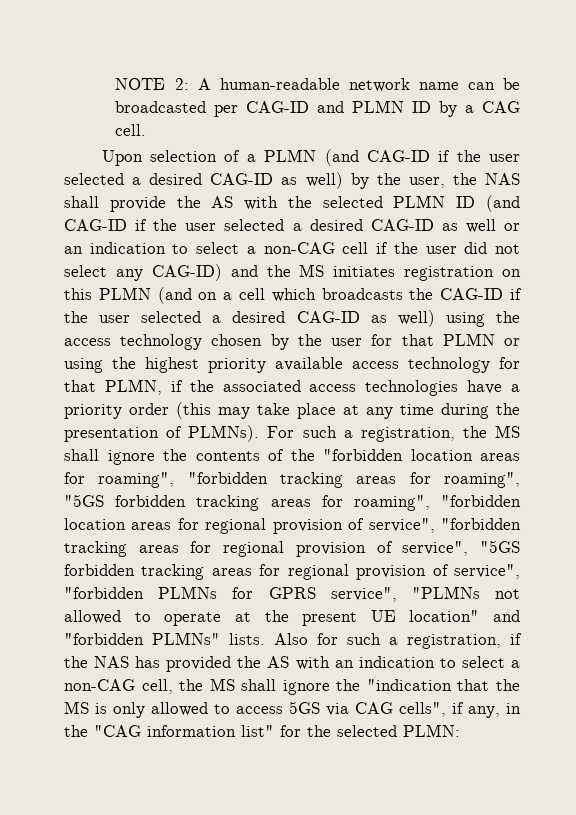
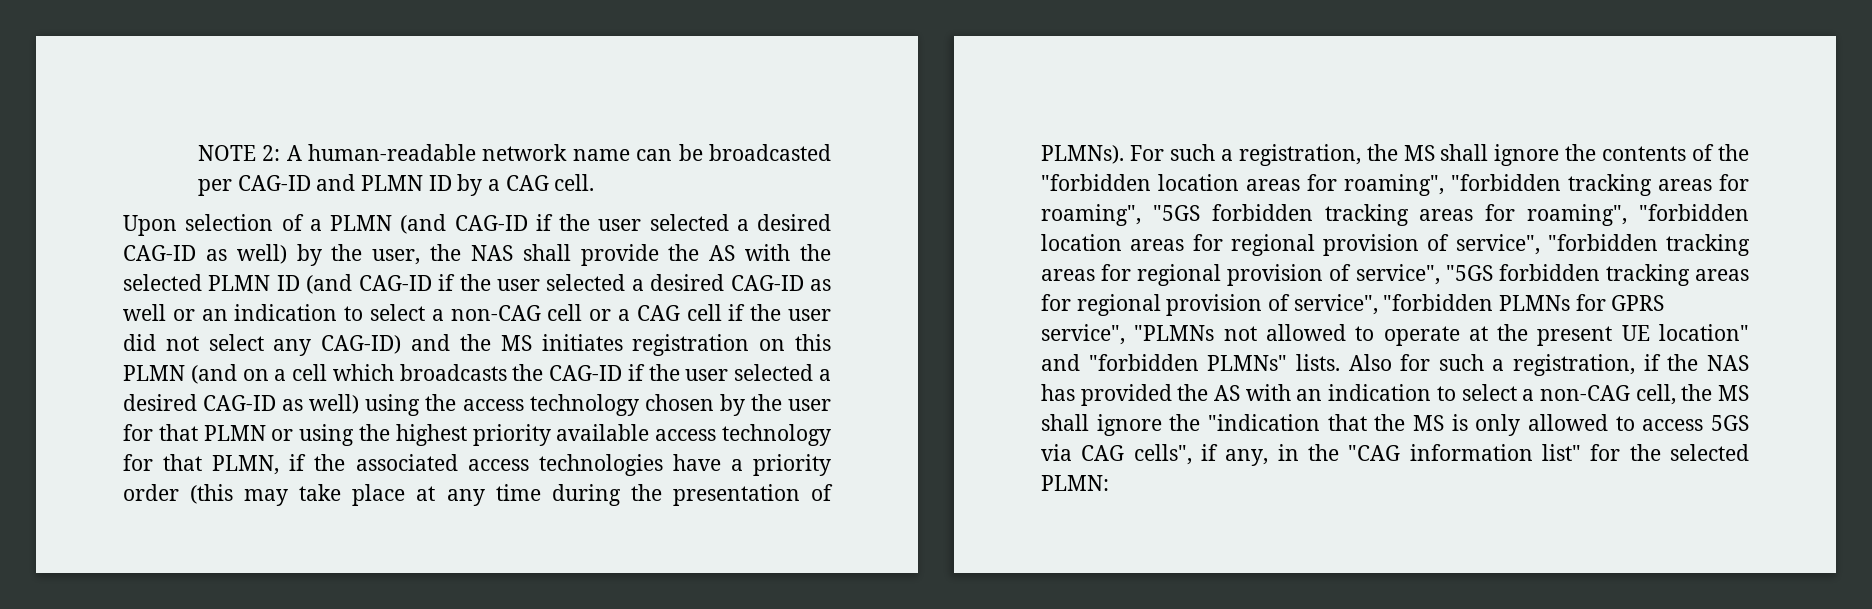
- Upon selection of a PLMN (and CAG-ID if the user selected a desired CAG-ID as well) by the user, the NAS shall provide the AS with the selected PLMN ID (and CAG-ID if the user selected a desired CAG-ID as well or an indication to select a non-CAG cell if the user did not select any CAG-ID) and the MS initiates registration on this PLMN (and on a cell which broadcasts the CAG-ID if the user selected a desired CAG-ID as well) using the access technology chosen by the user for that PLMN or using the highest priority available access technology for that PLMN, if the associated access technologies have a priority order (this may take place at any time during the presentation of PLMNs).
+ Upon selection of a PLMN (and CAG-ID if the user selected a desired CAG-ID as well) by the user, the NAS shall provide the AS with the selected PLMN ID (and CAG-ID if the user selected a desired CAG-ID as well or an indication to select a non-CAG cell or a CAG cell if the user did not select any CAG-ID) and the MS initiates registration on this PLMN (and on a cell which broadcasts the CAG-ID if the user selected a desired CAG-ID as well) using the access technology chosen by the user for that PLMN or using the highest priority available access technology for that PLMN, if the associated access technologies have a priority order (this may take place at any time during the presentation of PLMNs).

